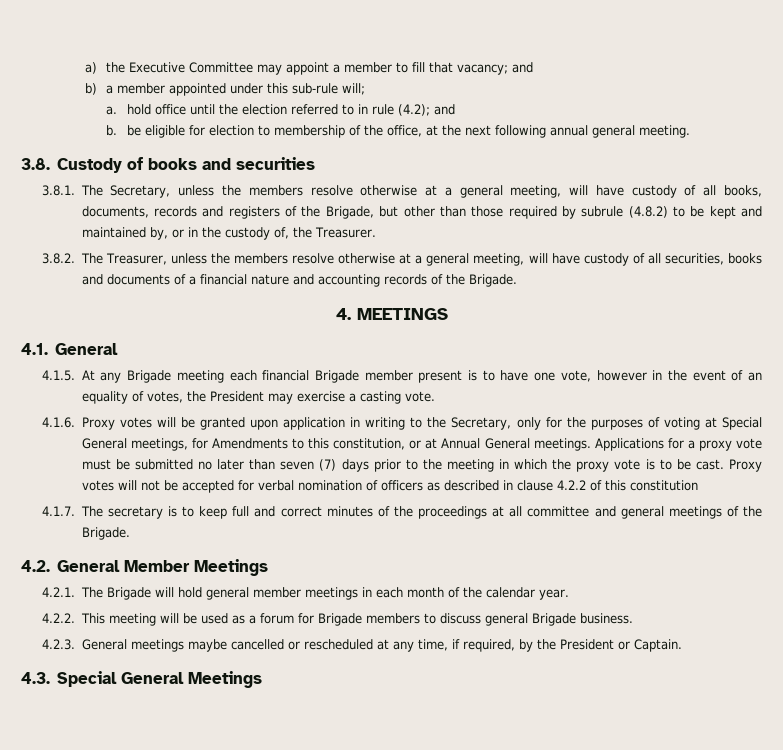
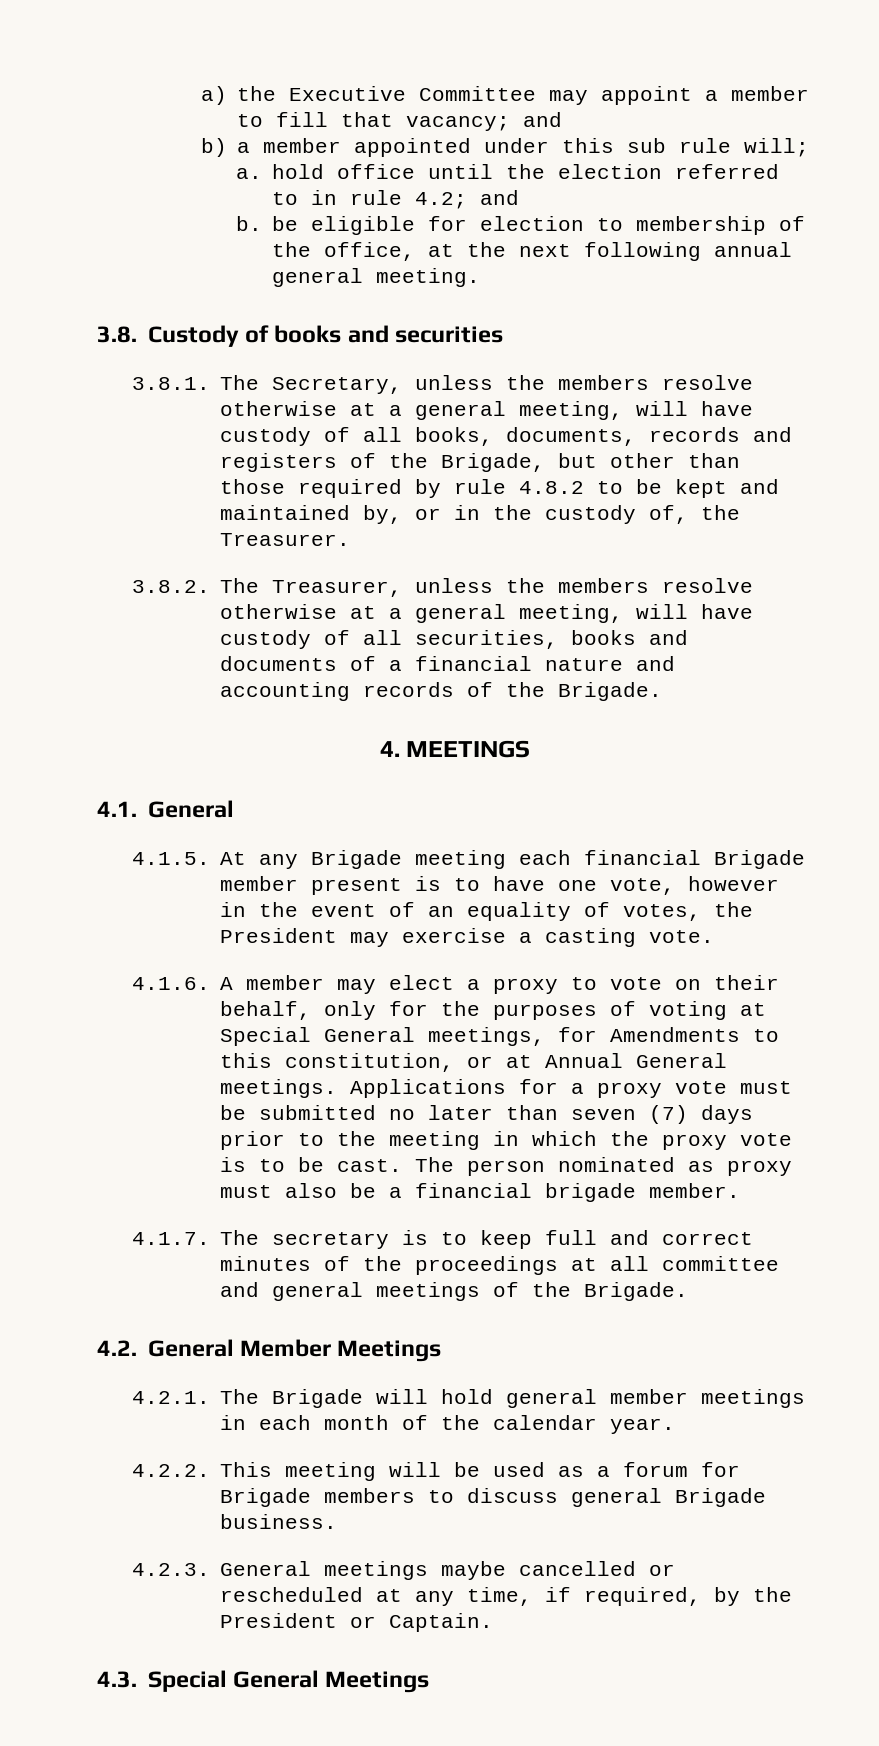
- b) a member appointed under this sub-rule will;
+ b) a member appointed under this sub rule will;
- a. hold office until the election referred to in rule (4.2); and
+ a. hold office until the election referred to in rule 4.2; and
- 3.8.1. The Secretary, unless the members resolve otherwise at a general meeting, will have custody of all books, documents, records and registers of the Brigade, but other than those required by subrule (4.8.2) to be kept and maintained by, or in the custody of, the Treasurer.
+ 3.8.1. The Secretary, unless the members resolve otherwise at a general meeting, will have custody of all books, documents, records and registers of the Brigade, but other than those required by rule 4.8.2 to be kept and maintained by, or in the custody of, the Treasurer.
- 4.1.6. Proxy votes will be granted upon application in writing to the Secretary, only for the purposes of voting at Special General meetings, for Amendments to this constitution, or at Annual General meetings.
+ 4.1.6. A member may elect a proxy to vote on their behalf, only for the purposes of voting at Special General meetings, for Amendments to this constitution, or at Annual General meetings.
- Proxy votes will not be accepted for verbal nomination of officers as described in clause 4.2.2 of this constitution
+ The person nominated as proxy must also be a financial brigade member.

